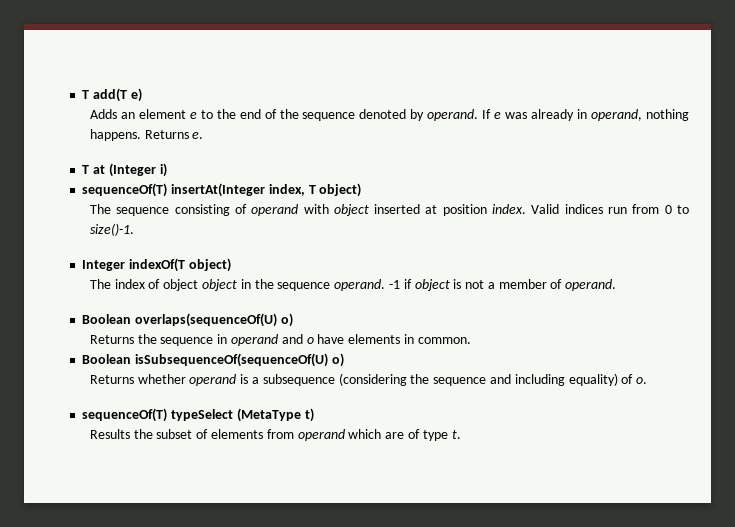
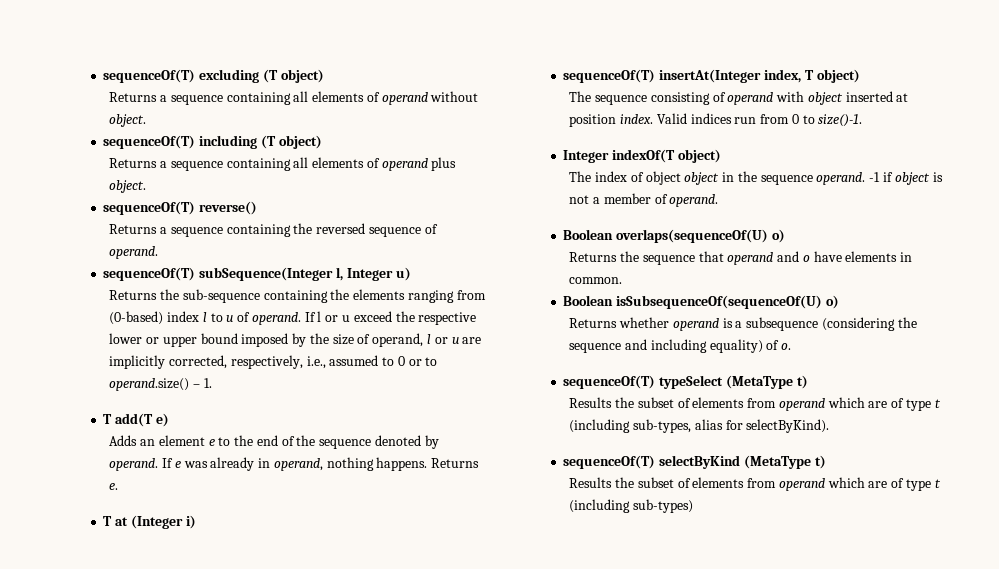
+ sequenceOf(T) excluding (T object)
+ Returns a sequence containing all elements of operand without object.
+ sequenceOf(T) including (T object)
+ Returns a sequence containing all elements of operand plus object.
+ sequenceOf(T) reverse()
+ Returns a sequence containing the reversed sequence of operand.
+ sequenceOf(T) subSequence(Integer l, Integer u)
+ Returns the sub-sequence containing the elements ranging from (0-based) index l to u of operand. If l or u exceed the respective lower or upper bound imposed by the size of operand, l or u are implicitly corrected, respectively, i.e., assumed to 0 or to operand.size() – 1.
- Returns the sequence in operand and o have elements in common.
+ Returns the sequence that operand and o have elements in common.
- Results the subset of elements from operand which are of type t.
+ Results the subset of elements from operand which are of type t (including sub-types, alias for selectByKind).
+ sequenceOf(T) selectByKind (MetaType t)
+ Results the subset of elements from operand which are of type t (including sub-types)

